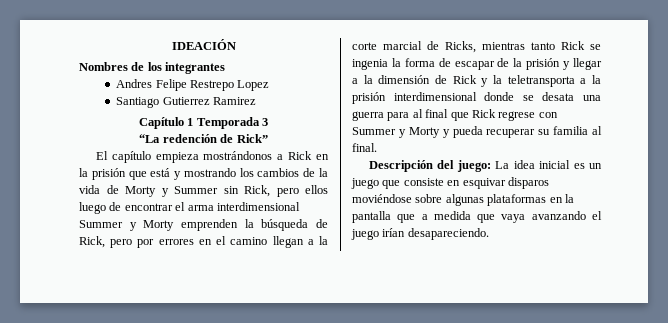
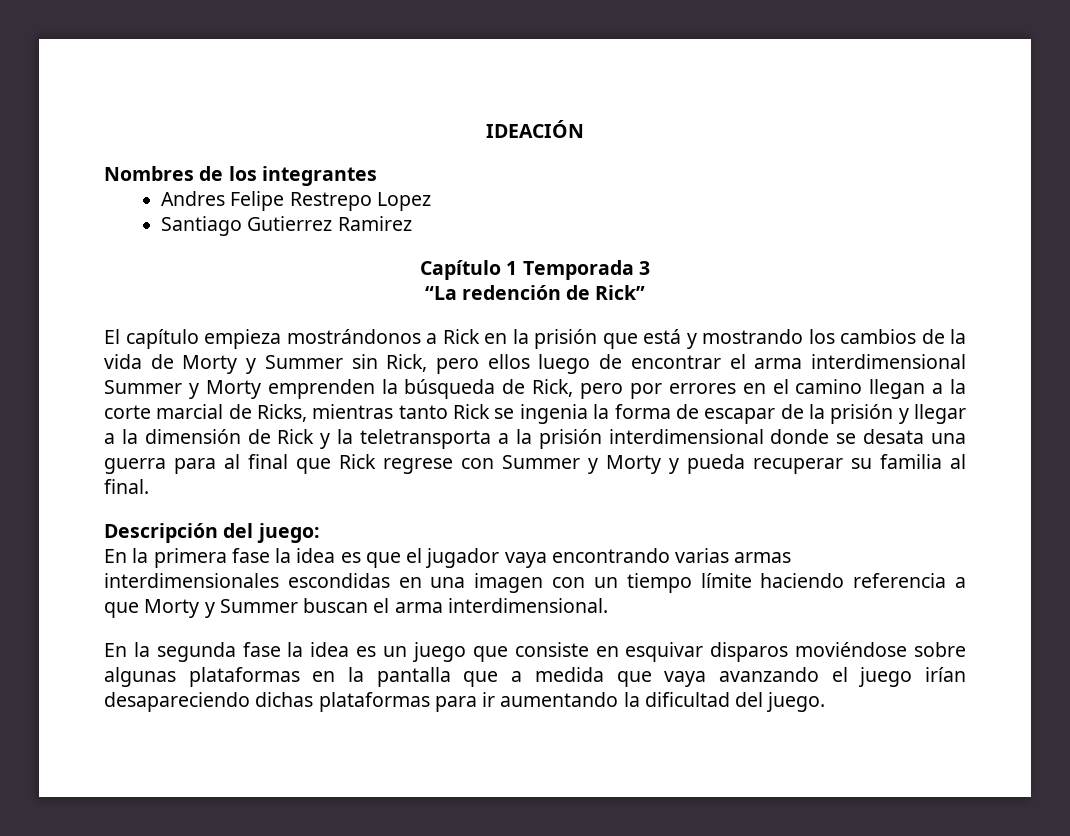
- Descripción del juego: La idea inicial es un juego que consiste en esquivar disparos moviéndose sobre algunas plataformas en la pantalla que a medida que vaya avanzando el juego irían desapareciendo.
+ Descripción del juego:
+ En la primera fase la idea es que el jugador vaya encontrando varias armas interdimensionales escondidas en una imagen con un tiempo límite haciendo referencia a que Morty y Summer buscan el arma interdimensional.
+ En la segunda fase la idea es un juego que consiste en esquivar disparos moviéndose sobre algunas plataformas en la pantalla que a medida que vaya avanzando el juego irían desapareciendo dichas plataformas para ir aumentando la dificultad del juego.

